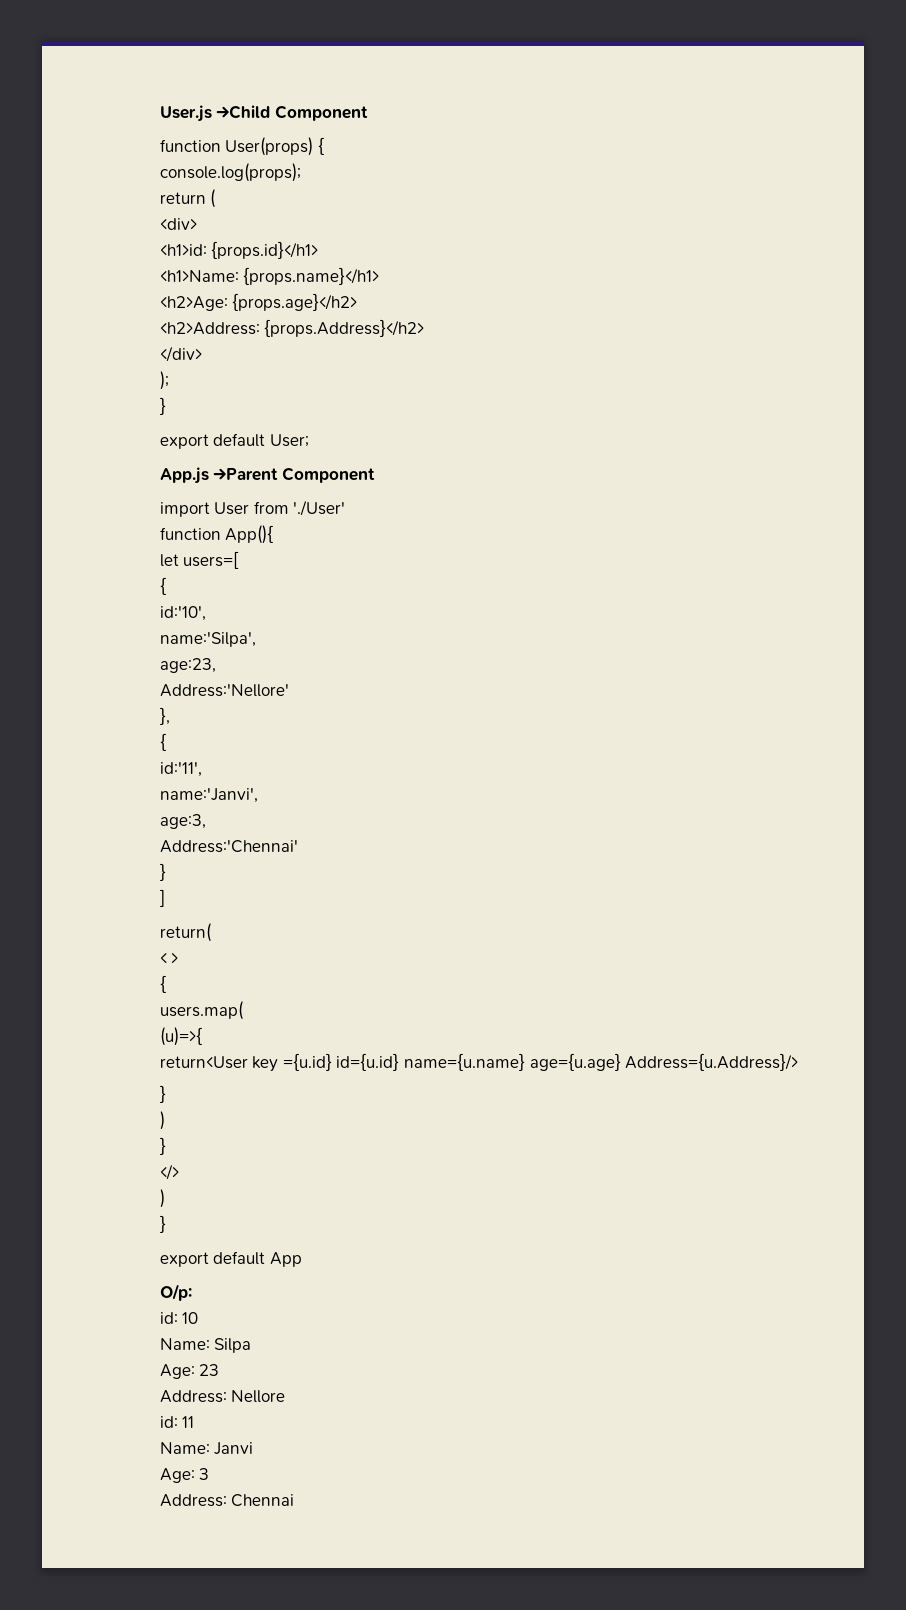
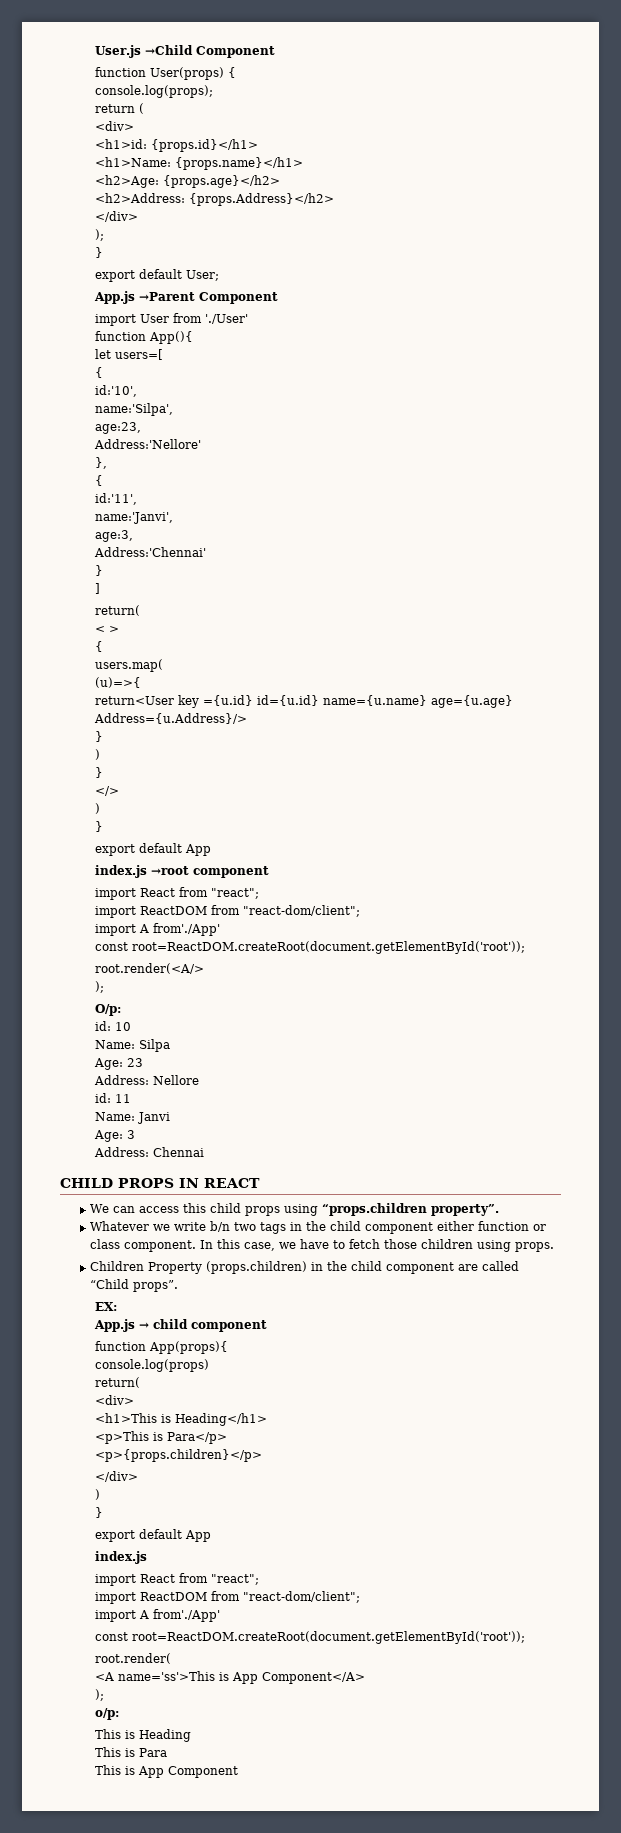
+ index.js →root component
+ import React from "react";
+ import ReactDOM from "react-dom/client";
+ import A from'./App'
+ const root=ReactDOM.createRoot(document.getElementById('root'));
+ root.render(<A/>
+ );
+ CHILD PROPS IN REACT
+ We can access this child props using “props.children property”.
+ Whatever we write b/n two tags in the child component either function or class component. In this case, we have to fetch those children using props.
+ Children Property (props.children) in the child component are called “Child props”.
+ EX:
+ App.js → child component
+ function App(props){
+ console.log(props)
+ return(
+ <div>
+ <h1>This is Heading</h1>
+ <p>This is Para</p>
+ <p>{props.children}</p>
+ </div>
+ )
+ }
+ export default App
+ index.js
+ import React from "react";
+ import ReactDOM from "react-dom/client";
+ import A from'./App'
+ const root=ReactDOM.createRoot(document.getElementById('root'));
+ root.render(
+ <A name='ss'>This is App Component</A>
+ );
+ o/p:
+ This is Heading
+ This is Para
+ This is App Component

